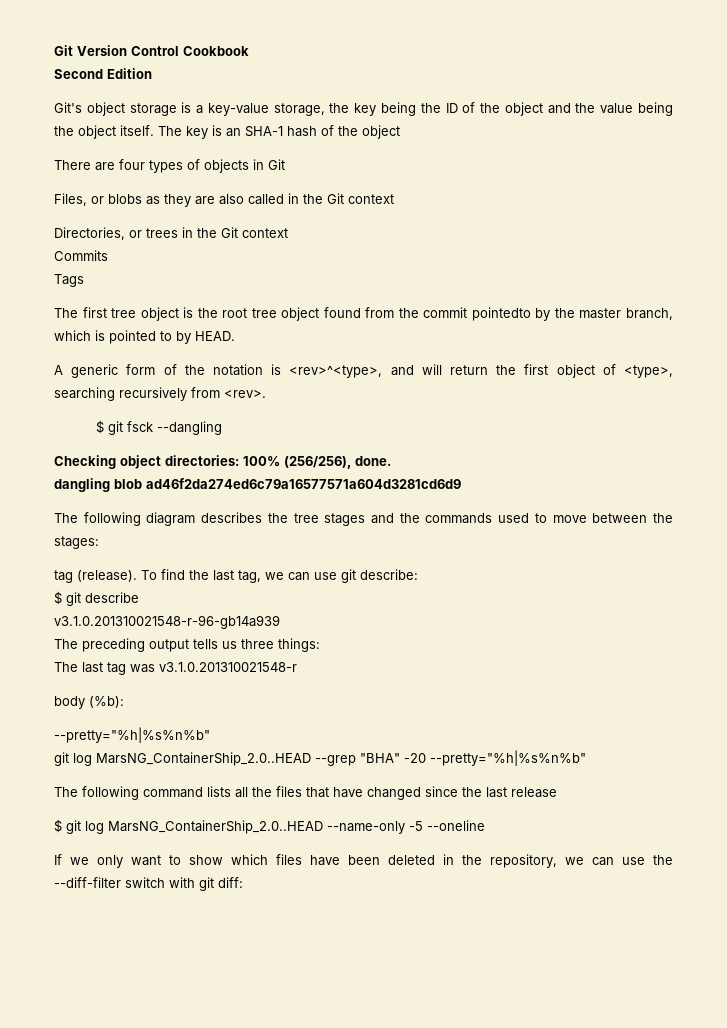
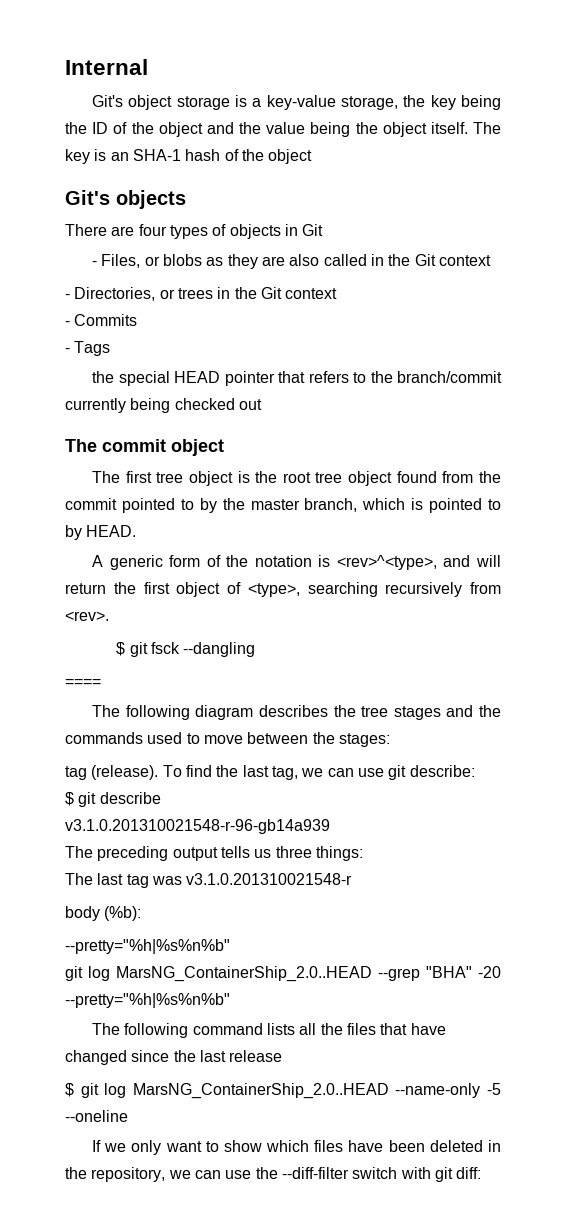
- Git Version Control Cookbook
- Second Edition
+ Internal
+ Git's objects
- Files, or blobs as they are also called in the Git context
+ - Files, or blobs as they are also called in the Git context
- Directories, or trees in the Git context
+ - Directories, or trees in the Git context
- Commits
+ - Commits
- Tags
+ - Tags
+ the special HEAD pointer that refers to the branch/commit currently being checked out
+ The commit object
- The first tree object is the root tree object found from the commit pointedto by the master branch, which is pointed to by HEAD.
+ The first tree object is the root tree object found from the commit pointed to by the master branch, which is pointed to by HEAD.
- Checking object directories: 100% (256/256), done.
- dangling blob ad46f2da274ed6c79a16577571a604d3281cd6d9
+ ====

